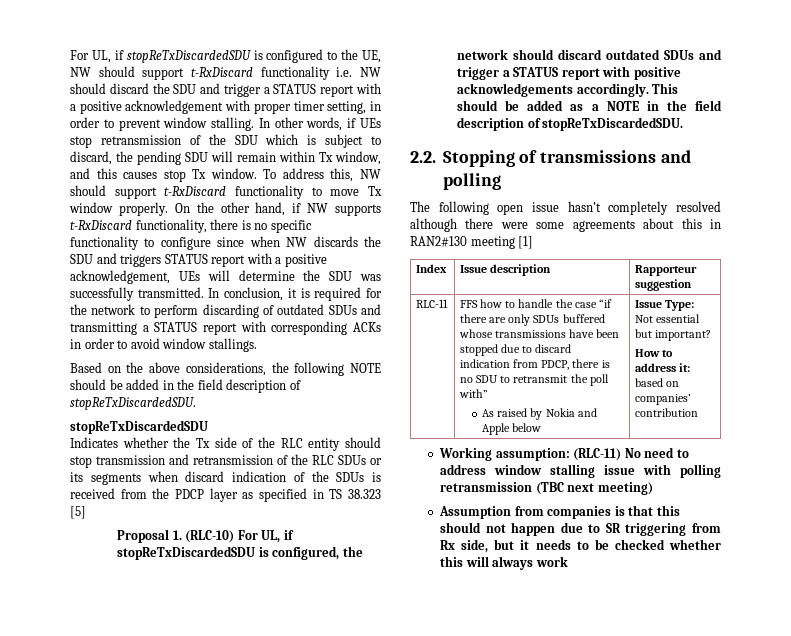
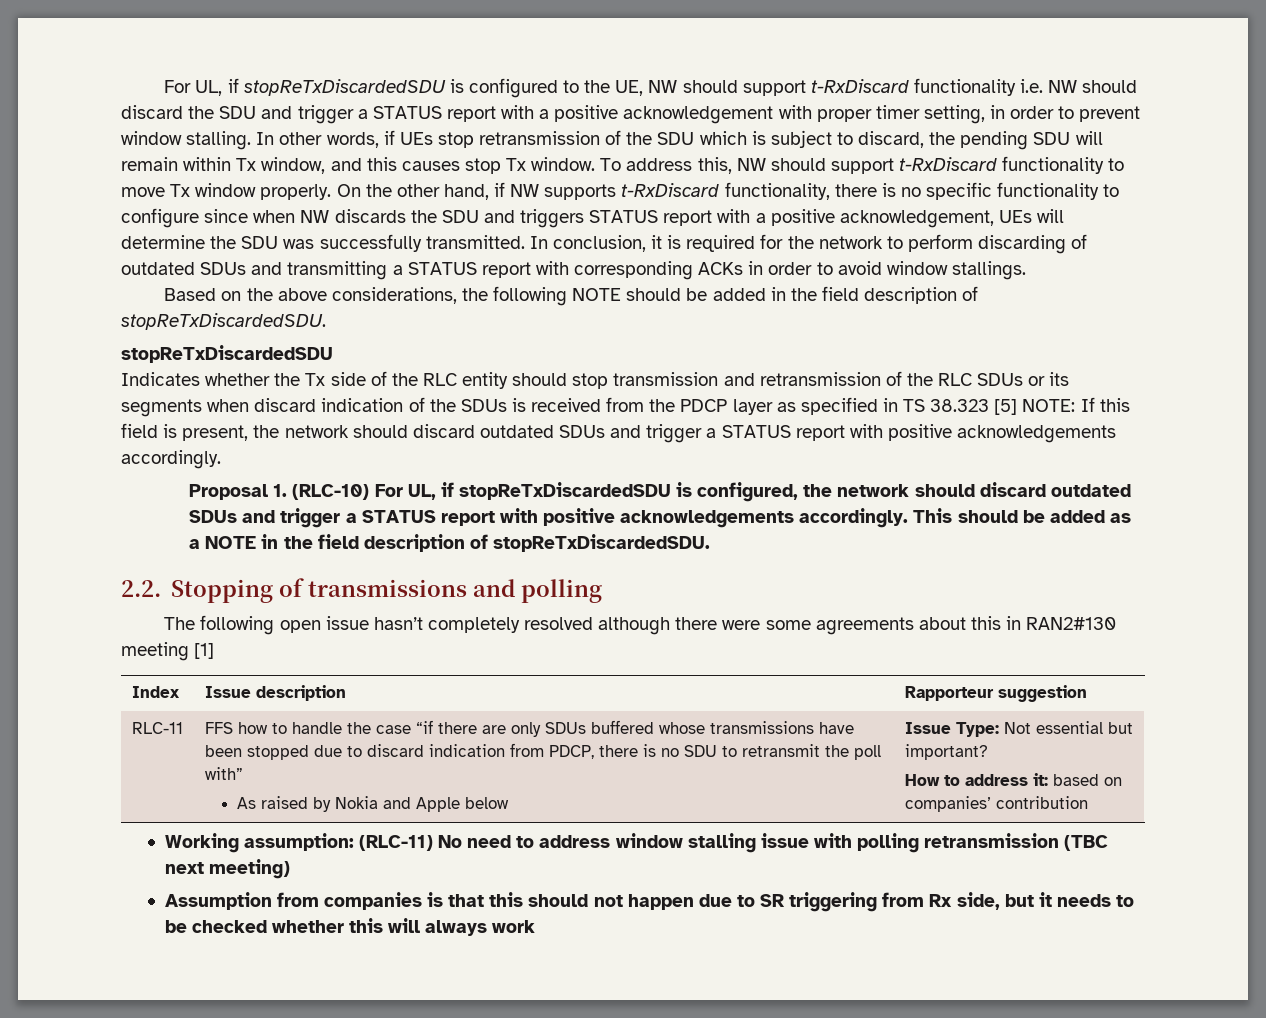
- Indicates whether the Tx side of the RLC entity should stop transmission and retransmission of the RLC SDUs or its segments when discard indication of the SDUs is received from the PDCP layer as specified in TS 38.323 [5]
+ Indicates whether the Tx side of the RLC entity should stop transmission and retransmission of the RLC SDUs or its segments when discard indication of the SDUs is received from the PDCP layer as specified in TS 38.323 [5] NOTE: If this field is present, the network should discard outdated SDUs and trigger a STATUS report with positive acknowledgements accordingly.

